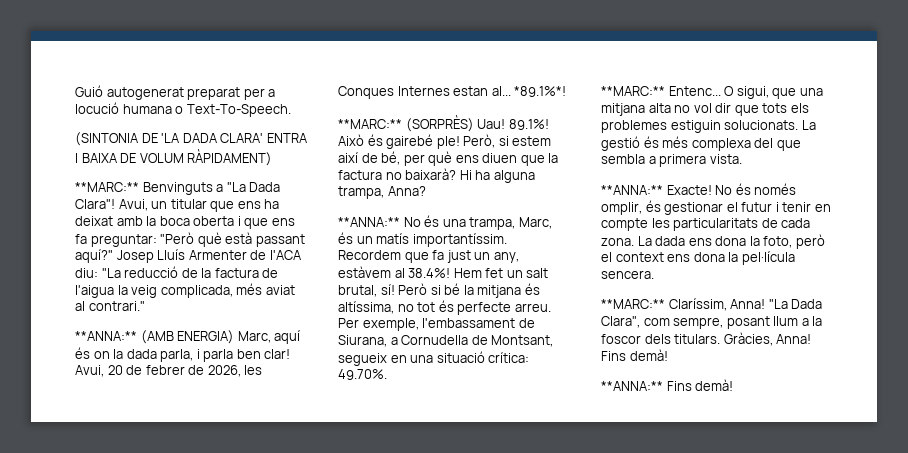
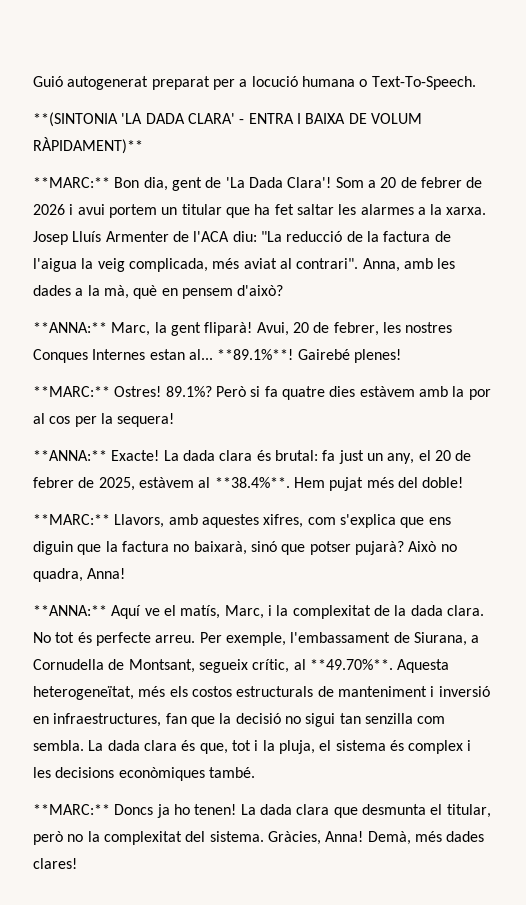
- (SINTONIA DE 'LA DADA CLARA' ENTRA I BAIXA DE VOLUM RÀPIDAMENT)
- **MARC:** Benvinguts a "La Dada Clara"! Avui, un titular que ens ha deixat amb la boca oberta i que ens fa preguntar: "Però què està passant aquí?"
+ **(SINTONIA 'LA DADA CLARA' - ENTRA I BAIXA DE VOLUM RÀPIDAMENT)**
+ **MARC:** Bon dia, gent de 'La Dada Clara'! Som a 20 de febrer de 2026 i avui portem un titular que ha fet saltar les alarmes a la xarxa.
- Josep Lluís Armenter de l'ACA diu: "La reducció de la factura de l'aigua la veig complicada, més aviat al contrari."
- **ANNA:** (AMB ENERGIA) Marc, aquí és on la dada parla, i parla ben clar! Avui, 20 de febrer de 2026, les Conques Internes estan al... *89.1%*!
- **MARC:** (SORPRÈS) Uau! 89.1%! Això és gairebé ple! Però, si estem així de bé, per què ens diuen que la factura no baixarà? Hi ha alguna trampa, Anna?
- **ANNA:** No és una trampa, Marc, és un matís importantíssim. Recordem que fa just un any, estàvem al 38.4%! Hem fet un salt brutal, sí! Però si bé la mitjana és altíssima, no tot és perfecte arreu.
+ Josep Lluís Armenter de l'ACA diu: "La reducció de la factura de l'aigua la veig complicada, més aviat al contrari". Anna, amb les dades a la mà, què en pensem d'això?
+ **ANNA:** Marc, la gent fliparà! Avui, 20 de febrer, les nostres Conques Internes estan al... **89.1%**! Gairebé plenes!
+ **MARC:** Ostres! 89.1%? Però si fa quatre dies estàvem amb la por al cos per la sequera!
+ **ANNA:** Exacte! La dada clara és brutal: fa just un any, el 20 de febrer de 2025, estàvem al **38.4%**. Hem pujat més del doble!
+ **MARC:** Llavors, amb aquestes xifres, com s'explica que ens diguin que la factura no baixarà, sinó que potser pujarà? Això no quadra, Anna!
+ **ANNA:** Aquí ve el matís, Marc, i la complexitat de la dada clara. No tot és perfecte arreu.
- Per exemple, l'embassament de Siurana, a Cornudella de Montsant, segueix en una situació crítica: 49.70%.
- **MARC:** Entenc... O sigui, que una mitjana alta no vol dir que tots els problemes estiguin solucionats. La gestió és més complexa del que sembla a primera vista.
- **ANNA:** Exacte! No és només omplir, és gestionar el futur i tenir en compte les particularitats de cada zona. La dada ens dona la foto, però el context ens dona la pel·lícula sencera.
- **MARC:** Claríssim, Anna! "La Dada Clara", com sempre, posant llum a la foscor dels titulars. Gràcies, Anna! Fins demà!
- **ANNA:** Fins demà!
+ Per exemple, l'embassament de Siurana, a Cornudella de Montsant, segueix crític, al **49.70%**. Aquesta heterogeneïtat, més els costos estructurals de manteniment i inversió en infraestructures, fan que la decisió no sigui tan senzilla com sembla. La dada clara és que, tot i la pluja, el sistema és complex i les decisions econòmiques també.
+ **MARC:** Doncs ja ho tenen! La dada clara que desmunta el titular, però no la complexitat del sistema. Gràcies, Anna! Demà, més dades clares!

